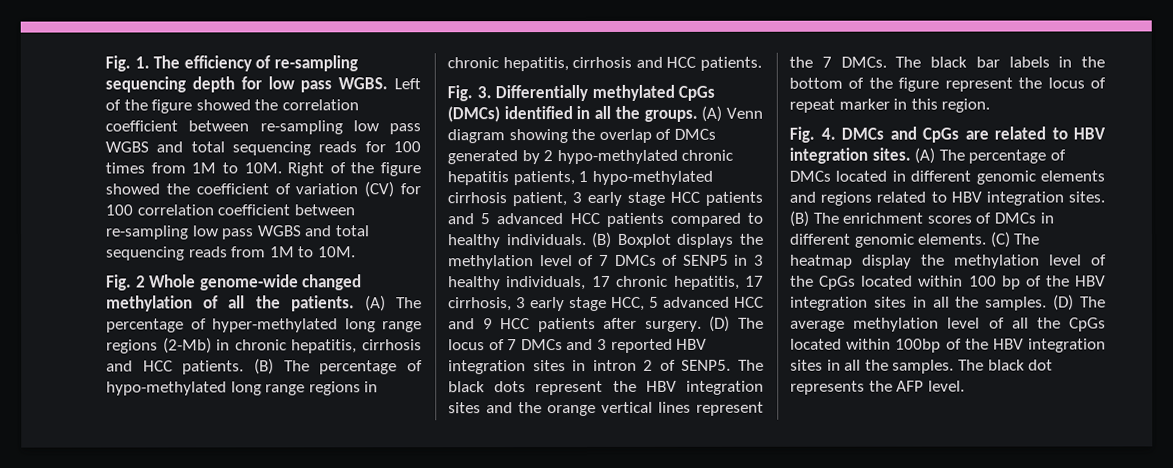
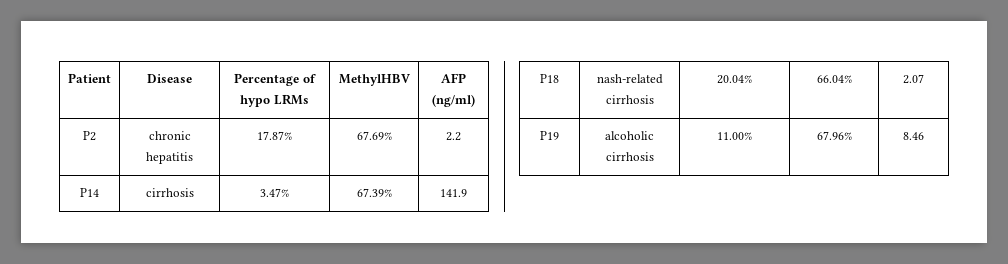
- Fig. 1. The efficiency of re-sampling sequencing depth for low pass WGBS. Left of the figure showed the correlation coefficient between re-sampling low pass WGBS and total sequencing reads for 100 times from 1M to 10M. Right of the figure showed the coefficient of variation (CV) for 100 correlation coefficient between re-sampling low pass WGBS and total sequencing reads from 1M to 10M.
- Fig. 2 Whole genome-wide changed methylation of all the patients. (A) The percentage of hyper-methylated long range regions (2-Mb) in chronic hepatitis, cirrhosis and HCC patients. (B) The percentage of hypo-methylated long range regions in chronic hepatitis, cirrhosis and HCC patients.
- Fig. 3. Differentially methylated CpGs (DMCs) identified in all the groups. (A) Venn diagram showing the overlap of DMCs generated by 2 hypo-methylated chronic hepatitis patients, 1 hypo-methylated cirrhosis patient, 3 early stage HCC patients and 5 advanced HCC patients compared to healthy individuals. (B) Boxplot displays the methylation level of 7 DMCs of SENP5 in 3 healthy individuals, 17 chronic hepatitis, 17 cirrhosis, 3 early stage HCC, 5 advanced HCC and 9 HCC patients after surgery. (D) The locus of 7 DMCs and 3 reported HBV integration sites in intron 2 of SENP5. The black dots represent the HBV integration sites and the orange vertical lines represent the 7 DMCs. The black bar labels in the bottom of the figure represent the locus of repeat marker in this region.
- Fig. 4. DMCs and CpGs are related to HBV integration sites. (A) The percentage of DMCs located in different genomic elements and regions related to HBV integration sites. (B) The enrichment scores of DMCs in different genomic elements. (C) The heatmap display the methylation level of the CpGs located within 100 bp of the HBV integration sites in all the samples. (D) The average methylation level of all the CpGs located within 100bp of the HBV integration sites in all the samples. The black dot represents the AFP level.
+ Patient | Disease | Percentage of hypo LRMs | MethylHBV | AFP (ng/ml)
+ P2 | chronic hepatitis | 17.87% | 67.69% | 2.2
+ P14 | cirrhosis | 3.47% | 67.39% | 141.9
+ P18 | nash-related cirrhosis | 20.04% | 66.04% | 2.07
+ P19 | alcoholic cirrhosis | 11.00% | 67.96% | 8.46

